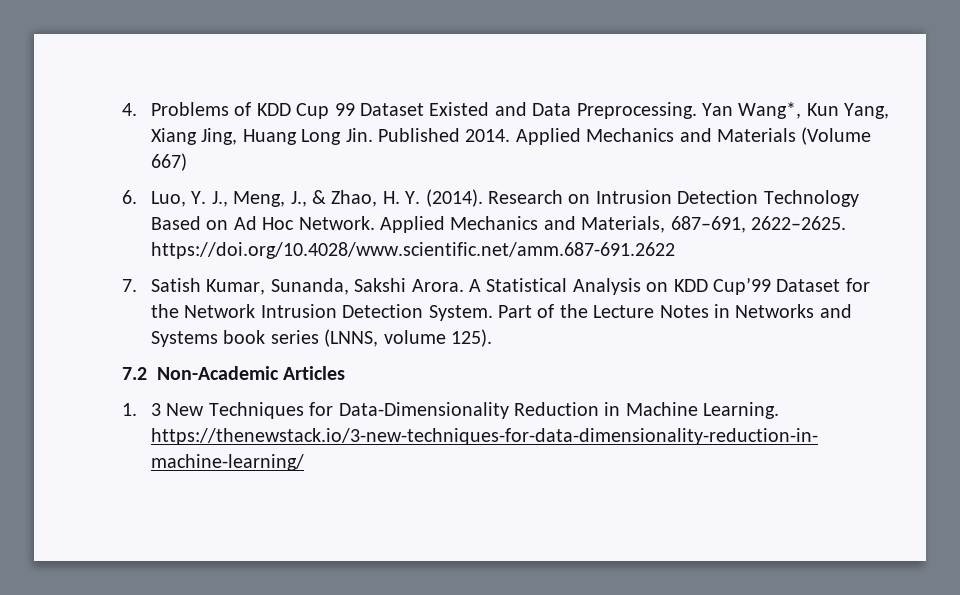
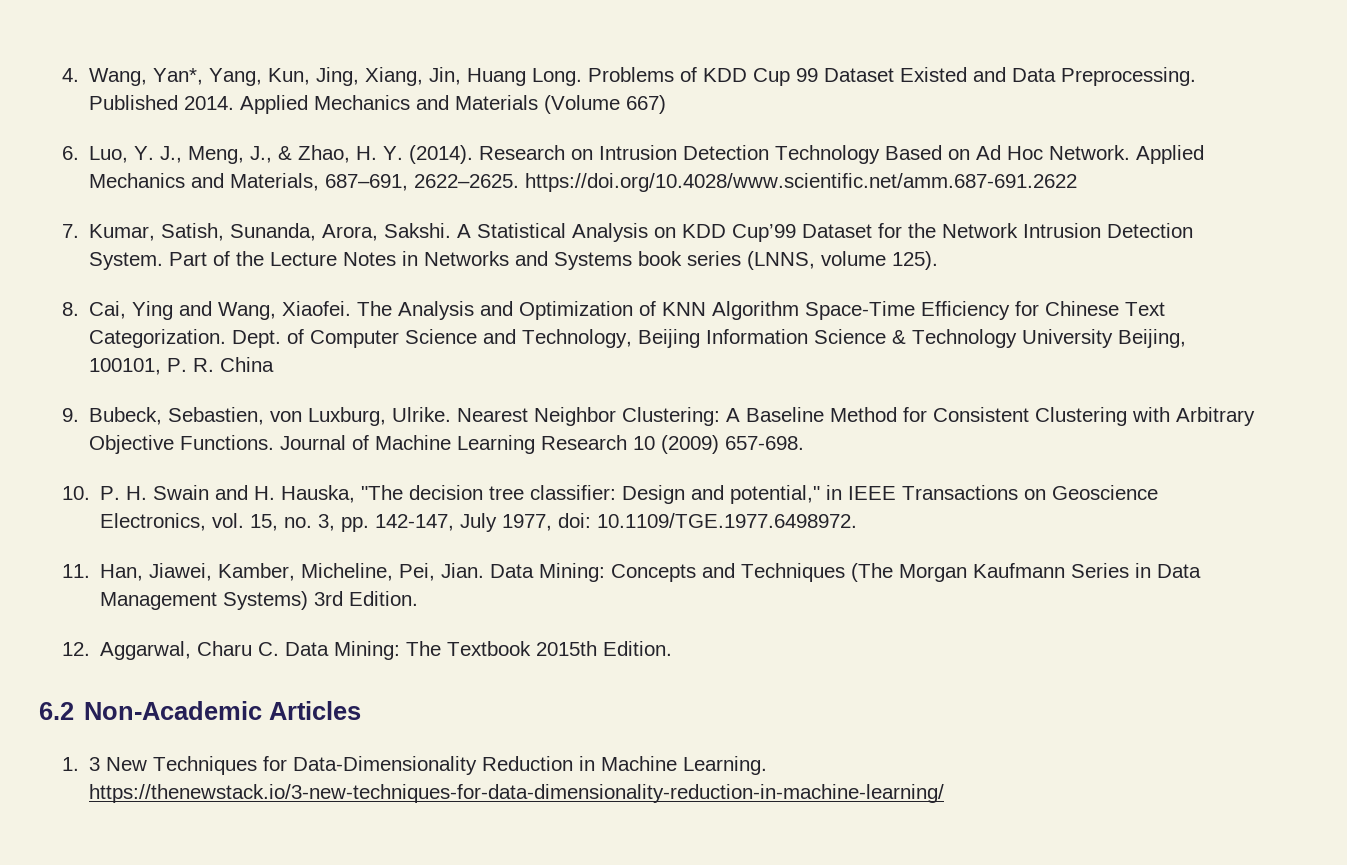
- 4. Problems of KDD Cup 99 Dataset Existed and Data Preprocessing.
+ 4. Wang, Yan*, Yang, Kun, Jing, Xiang, Jin, Huang Long. Problems of KDD Cup 99 Dataset Existed and Data Preprocessing.
- Yan Wang*, Kun Yang, Xiang Jing, Huang Long Jin. Published 2014.
+ Published 2014.
- 7. Satish Kumar, Sunanda, Sakshi Arora.
+ 7. Kumar, Satish, Sunanda, Arora, Sakshi.
- 7.2 Non-Academic Articles
+ 8. Cai, Ying and Wang, Xiaofei. The Analysis and Optimization of KNN Algorithm Space-Time Efficiency for Chinese Text Categorization. Dept. of Computer Science and Technology, Beijing Information Science & Technology University Beijing, 100101, P. R. China
+ 9. Bubeck, Sebastien, von Luxburg, Ulrike. Nearest Neighbor Clustering: A Baseline Method for Consistent Clustering with Arbitrary Objective Functions. Journal of Machine Learning Research 10 (2009) 657-698.
+ 10. P. H. Swain and H. Hauska, "The decision tree classifier: Design and potential," in IEEE Transactions on Geoscience Electronics, vol. 15, no. 3, pp. 142-147, July 1977, doi: 10.1109/TGE.1977.6498972.
+ 11. Han, Jiawei, Kamber, Micheline, Pei, Jian. Data Mining: Concepts and Techniques (The Morgan Kaufmann Series in Data Management Systems) 3rd Edition.
+ 12. Aggarwal, Charu C. Data Mining: The Textbook 2015th Edition.
+ 6.2 Non-Academic Articles

